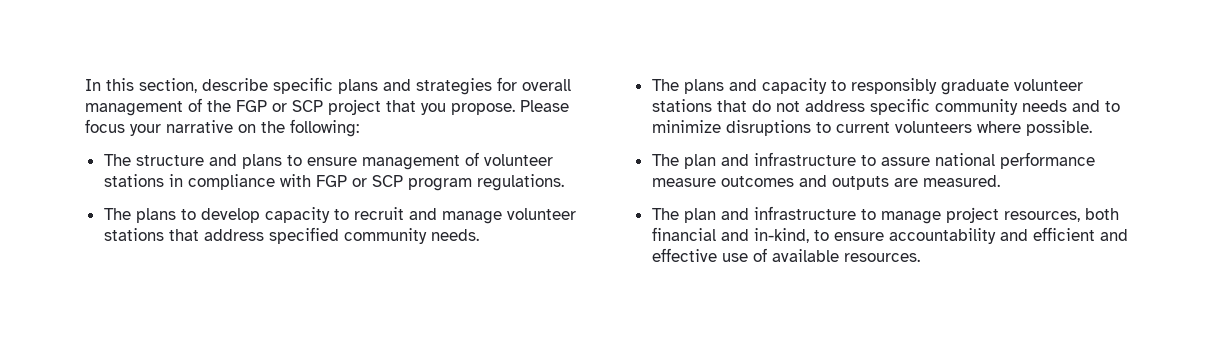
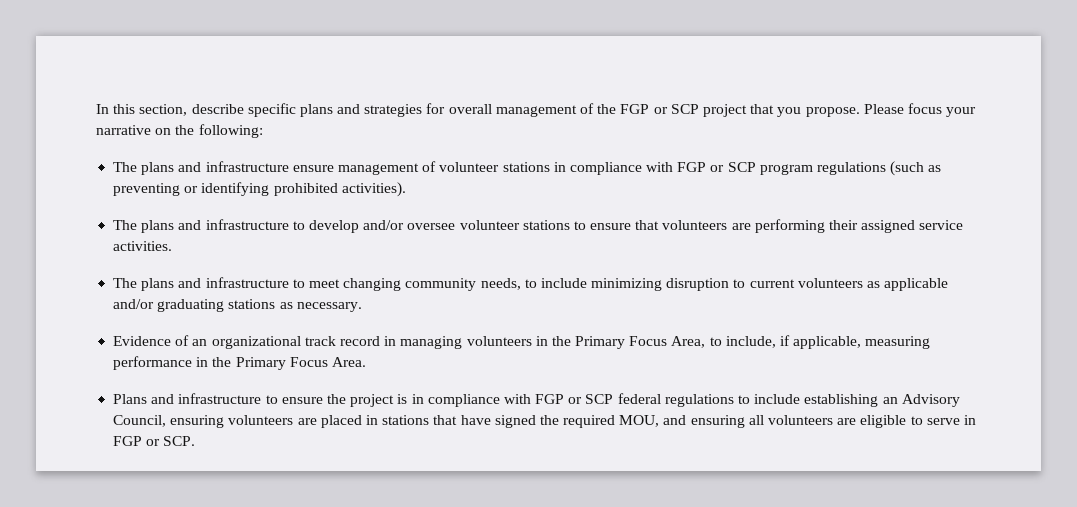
- The structure and plans to ensure management of volunteer stations in compliance with FGP or SCP program regulations.
- The plans to develop capacity to recruit and manage volunteer stations that address specified community needs.
- The plans and capacity to responsibly graduate volunteer stations that do not address specific community needs and to minimize disruptions to current volunteers where possible.
- The plan and infrastructure to assure national performance measure outcomes and outputs are measured.
- The plan and infrastructure to manage project resources, both financial and in-kind, to ensure accountability and efficient and effective use of available resources.
+ The plans and infrastructure ensure management of volunteer stations in compliance with FGP or SCP program regulations (such as preventing or identifying prohibited activities).
+ The plans and infrastructure to develop and/or oversee volunteer stations to ensure that volunteers are performing their assigned service activities.
+ The plans and infrastructure to meet changing community needs, to include minimizing disruption to current volunteers as applicable and/or graduating stations as necessary.
+ Evidence of an organizational track record in managing volunteers in the Primary Focus Area, to include, if applicable, measuring performance in the Primary Focus Area.
+ Plans and infrastructure to ensure the project is in compliance with FGP or SCP federal regulations to include establishing an Advisory Council, ensuring volunteers are placed in stations that have signed the required MOU, and ensuring all volunteers are eligible to serve in FGP or SCP.

